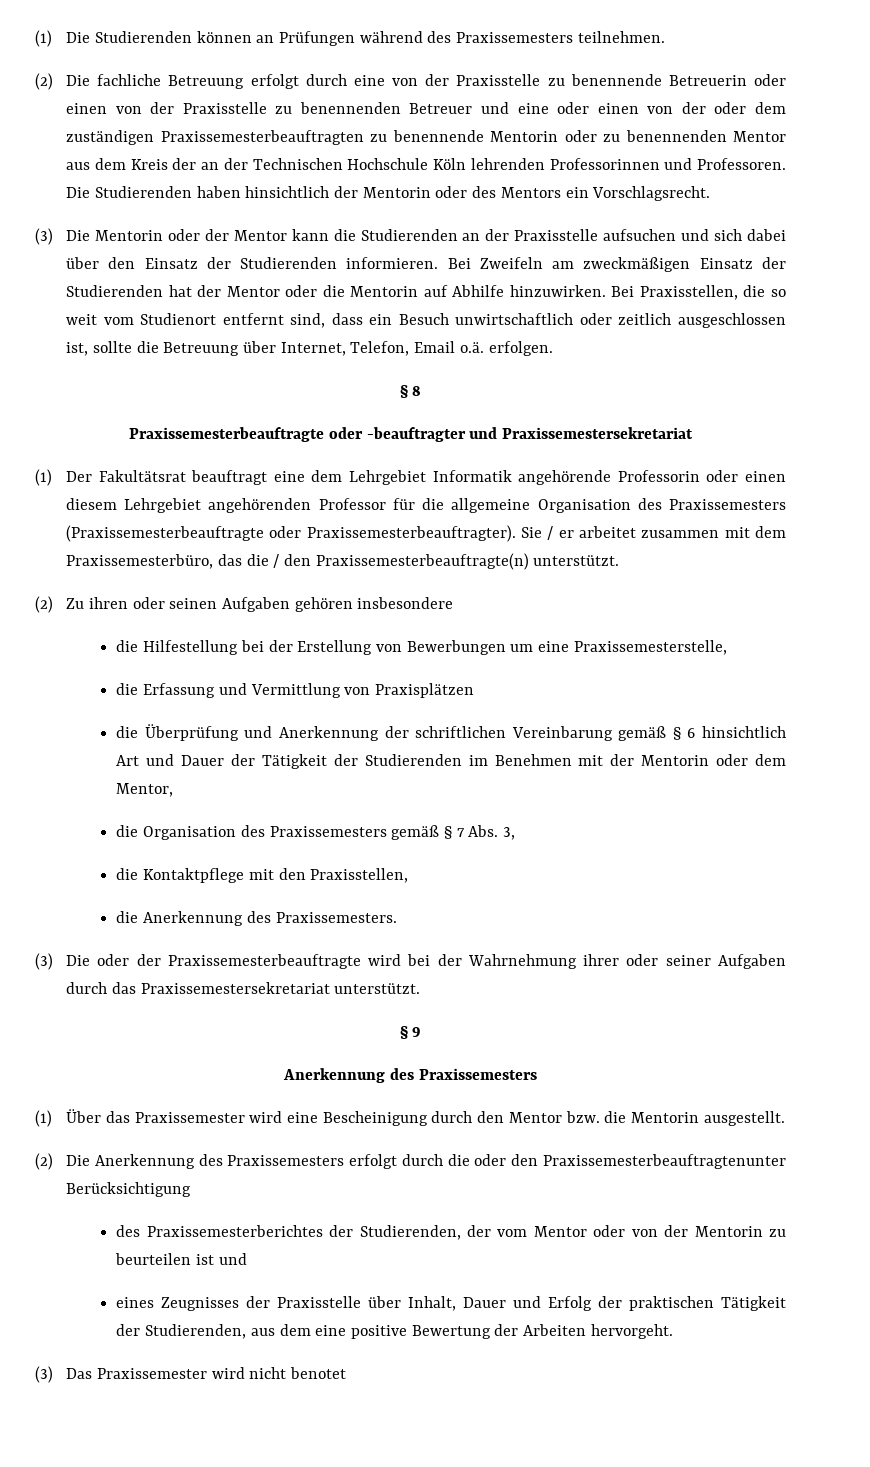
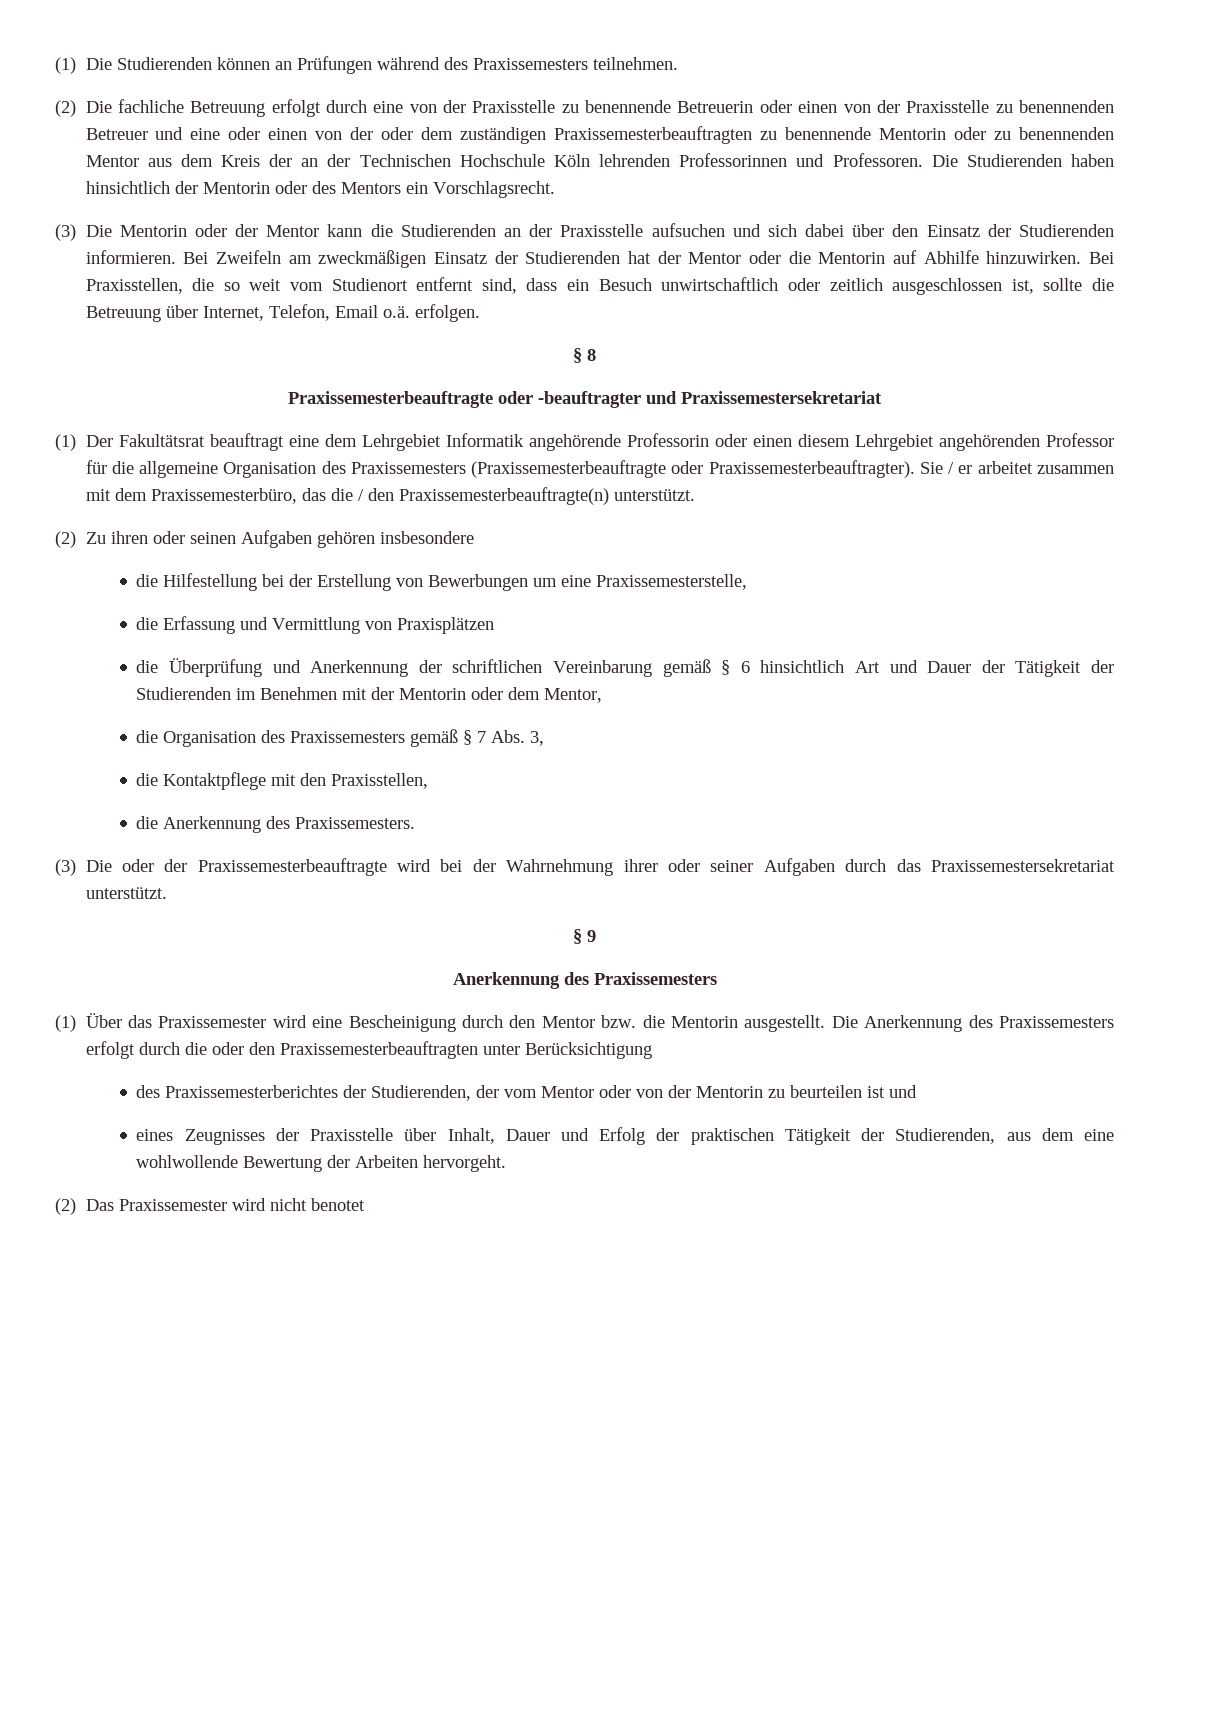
- (1) Über das Praxissemester wird eine Bescheinigung durch den Mentor bzw. die Mentorin ausgestellt.
- (2) Die Anerkennung des Praxissemesters erfolgt durch die oder den Praxissemesterbeauftragtenunter Berücksichtigung
+ (1) Über das Praxissemester wird eine Bescheinigung durch den Mentor bzw. die Mentorin ausgestellt. Die Anerkennung des Praxissemesters erfolgt durch die oder den Praxissemesterbeauftragten unter Berücksichtigung
- eines Zeugnisses der Praxisstelle über Inhalt, Dauer und Erfolg der praktischen Tätigkeit der Studierenden, aus dem eine positive Bewertung der Arbeiten hervorgeht.
+ eines Zeugnisses der Praxisstelle über Inhalt, Dauer und Erfolg der praktischen Tätigkeit der Studierenden, aus dem eine wohlwollende Bewertung der Arbeiten hervorgeht.
- (3) Das Praxissemester wird nicht benotet
+ (2) Das Praxissemester wird nicht benotet

